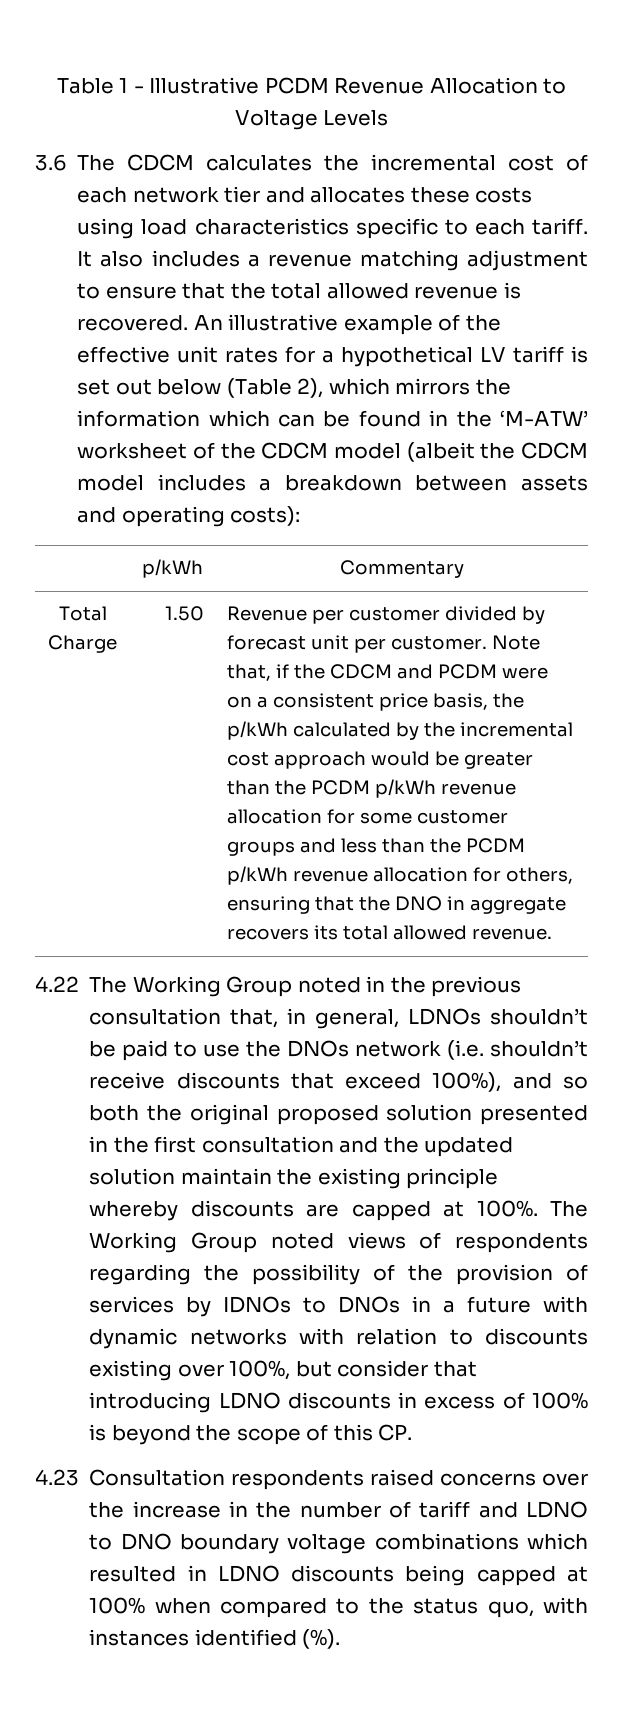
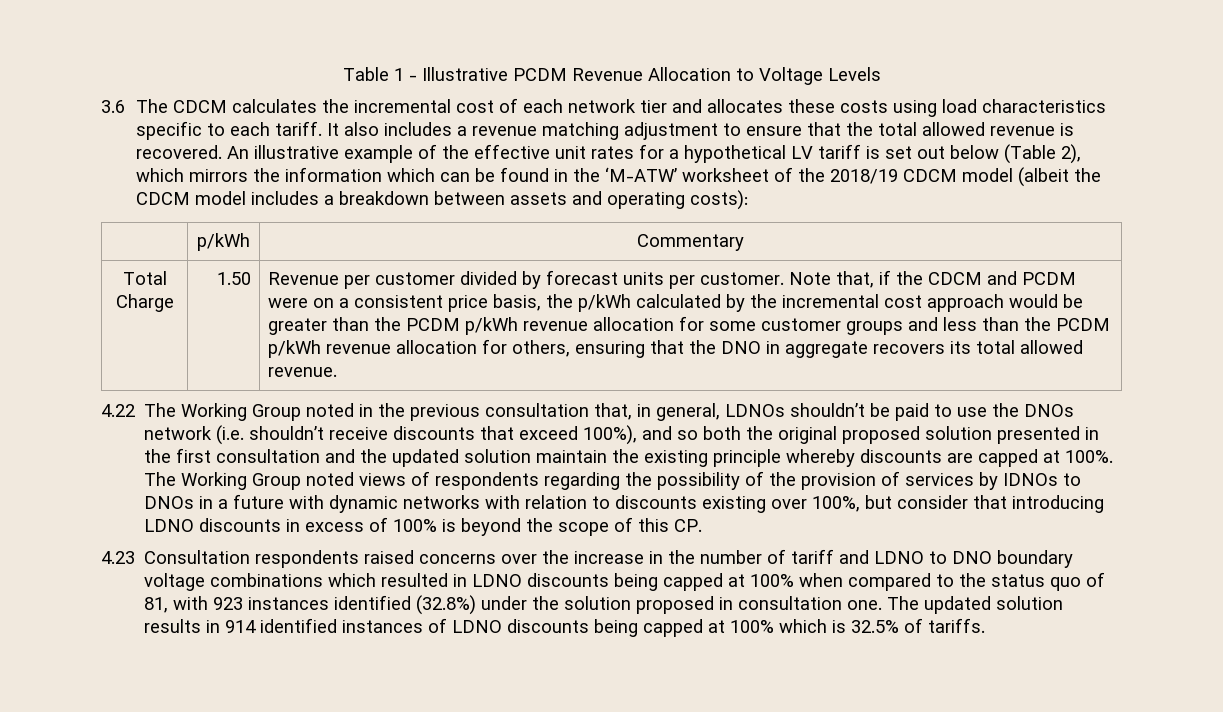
- An illustrative example of the effective unit rates for a hypothetical LV tariff is set out below (Table 2), which mirrors the information which can be found in the ‘M-ATW’ worksheet of the CDCM model (albeit the CDCM model includes a breakdown between assets and operating costs):
+ An illustrative example of the effective unit rates for a hypothetical LV tariff is set out below (Table 2), which mirrors the information which can be found in the ‘M-ATW’ worksheet of the 2018/19 CDCM model (albeit the CDCM model includes a breakdown between assets and operating costs):
- Revenue per customer divided by forecast unit per customer.
+ Revenue per customer divided by forecast units per customer.
- 4.23 Consultation respondents raised concerns over the increase in the number of tariff and LDNO to DNO boundary voltage combinations which resulted in LDNO discounts being capped at 100% when compared to the status quo, with instances identified (%).
+ 4.23 Consultation respondents raised concerns over the increase in the number of tariff and LDNO to DNO boundary voltage combinations which resulted in LDNO discounts being capped at 100% when compared to the status quo of 81, with 923 instances identified (32.8%) under the solution proposed in consultation one. The updated solution results in 914 identified instances of LDNO discounts being capped at 100% which is 32.5% of tariffs.

